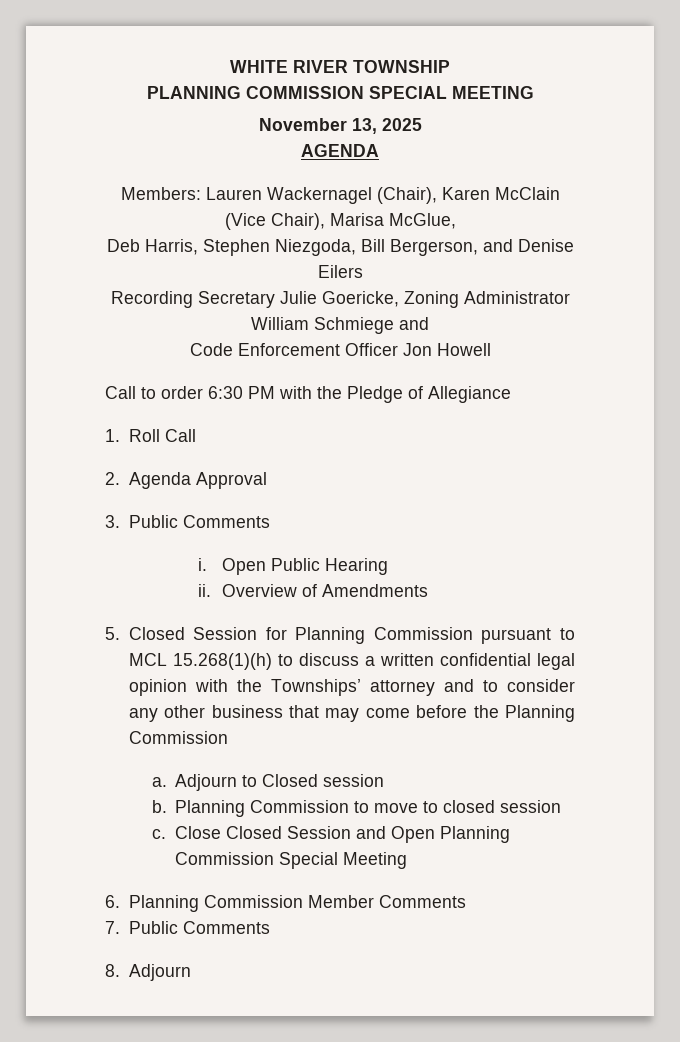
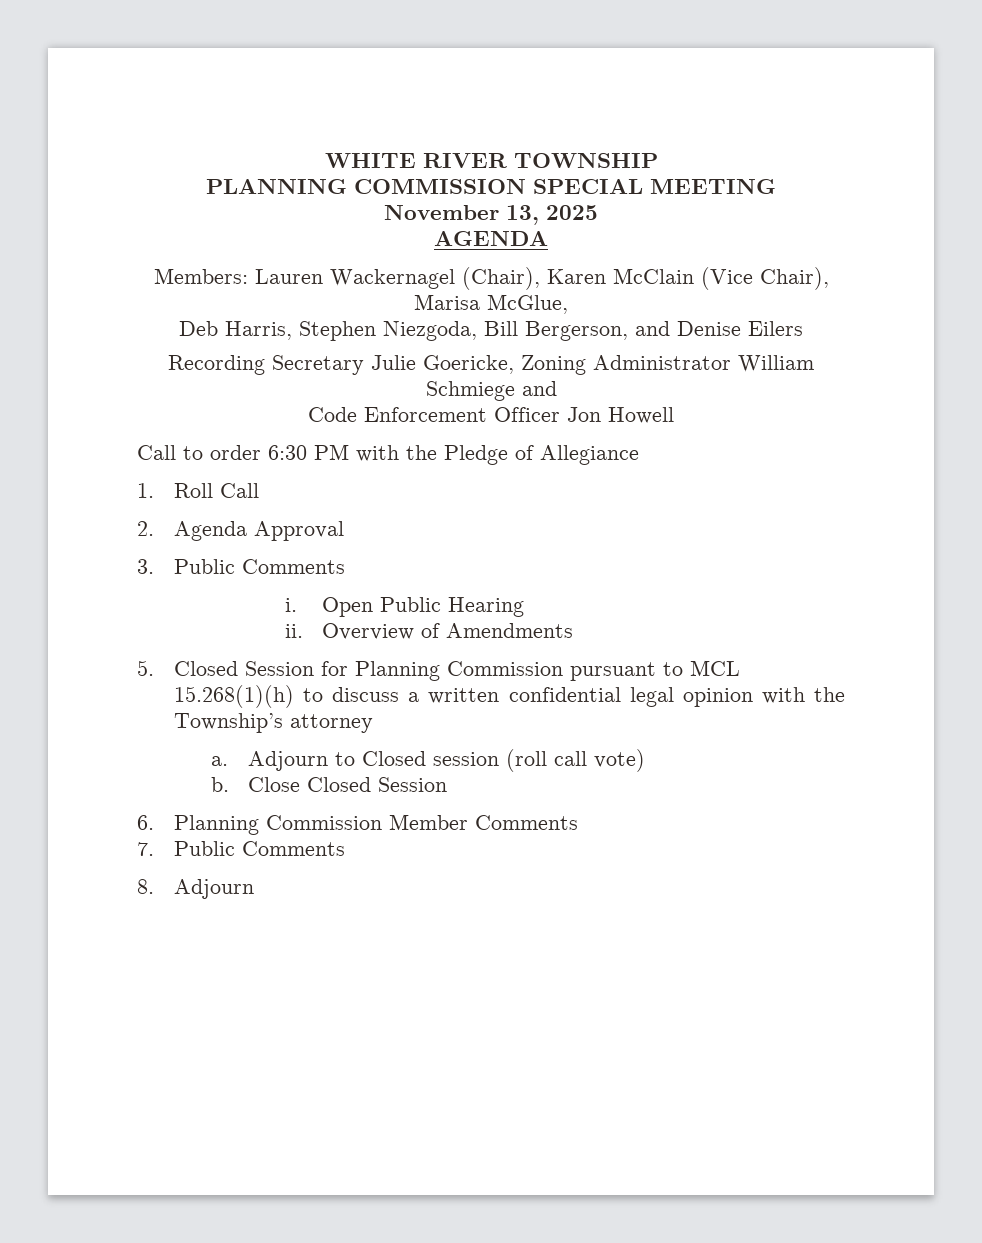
- 5. Closed Session for Planning Commission pursuant to MCL 15.268(1)(h) to discuss a written confidential legal opinion with the Townships’ attorney and to consider any other business that may come before the Planning Commission
+ 5. Closed Session for Planning Commission pursuant to MCL 15.268(1)(h) to discuss a written confidential legal opinion with the Township’s attorney
- Adjourn to Closed session
- b. Planning Commission to move to closed session
- c. Close Closed Session and Open Planning Commission Special Meeting
+ Adjourn to Closed session (roll call vote)
+ b. Close Closed Session

